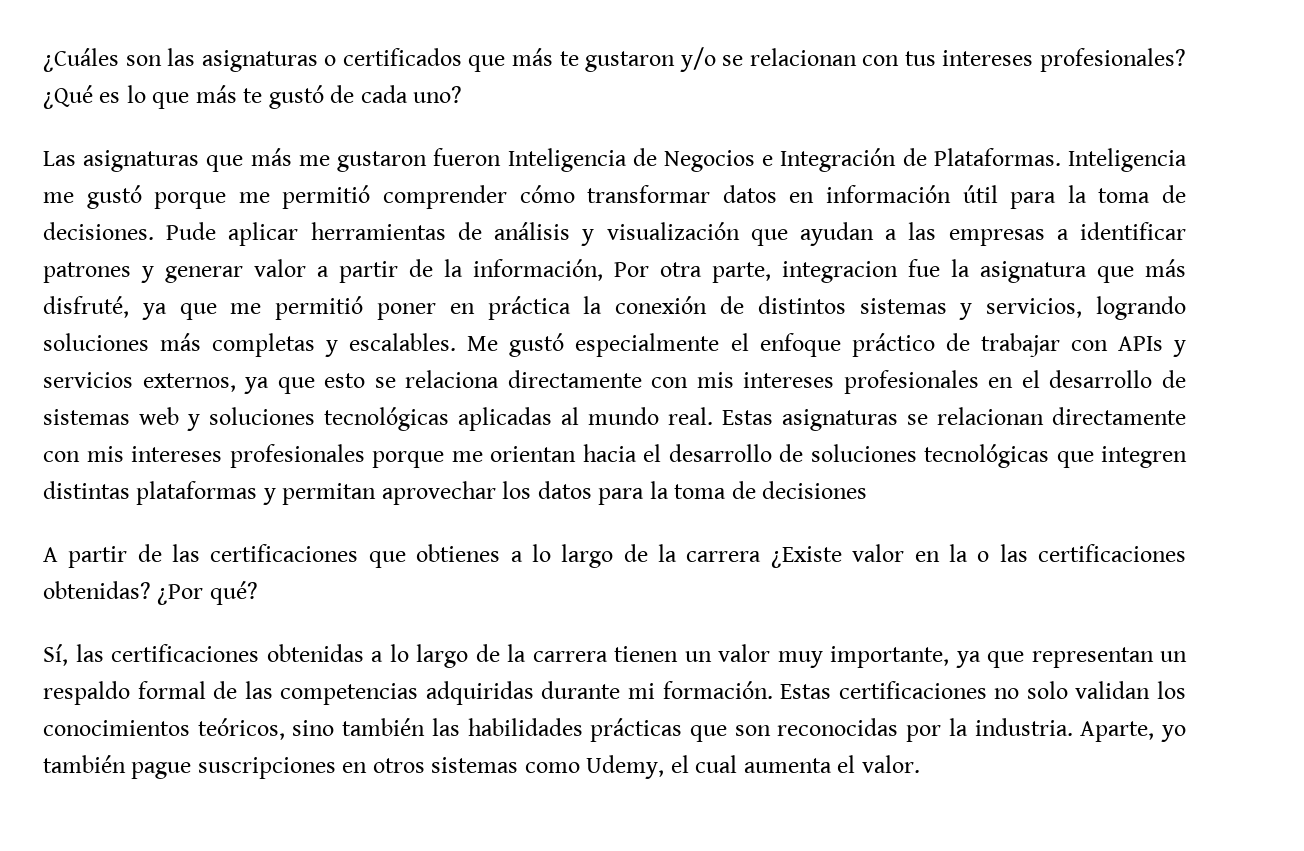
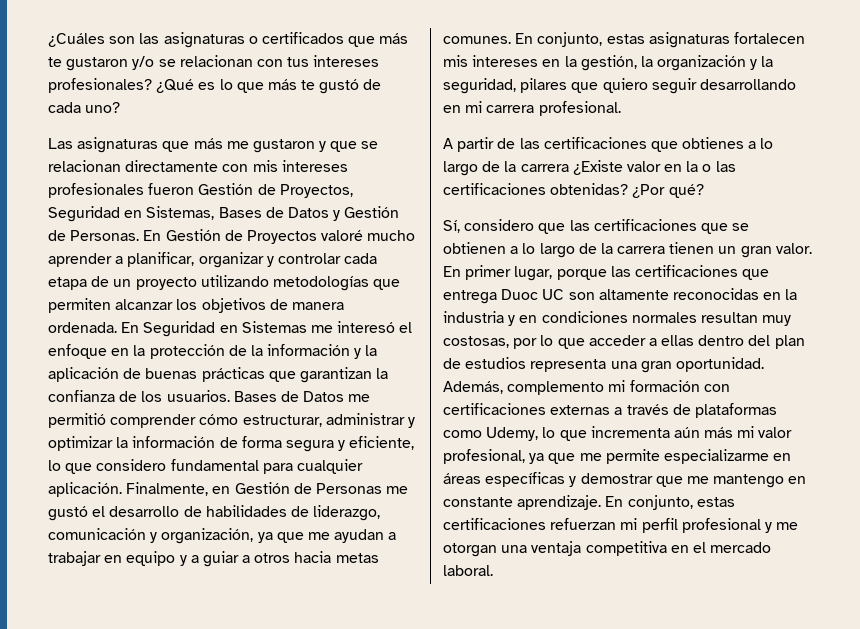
- Las asignaturas que más me gustaron fueron Inteligencia de Negocios e Integración de Plataformas. Inteligencia me gustó porque me permitió comprender cómo transformar datos en información útil para la toma de decisiones. Pude aplicar herramientas de análisis y visualización que ayudan a las empresas a identificar patrones y generar valor a partir de la información, Por otra parte, integracion fue la asignatura que más disfruté, ya que me permitió poner en práctica la conexión de distintos sistemas y servicios, logrando soluciones más completas y escalables. Me gustó especialmente el enfoque práctico de trabajar con APIs y servicios externos, ya que esto se relaciona directamente con mis intereses profesionales en el desarrollo de sistemas web y soluciones tecnológicas aplicadas al mundo real. Estas asignaturas se relacionan directamente con mis intereses profesionales porque me orientan hacia el desarrollo de soluciones tecnológicas que integren distintas plataformas y permitan aprovechar los datos para la toma de decisiones
+ Las asignaturas que más me gustaron y que se relacionan directamente con mis intereses profesionales fueron Gestión de Proyectos, Seguridad en Sistemas, Bases de Datos y Gestión de Personas. En Gestión de Proyectos valoré mucho aprender a planificar, organizar y controlar cada etapa de un proyecto utilizando metodologías que permiten alcanzar los objetivos de manera ordenada. En Seguridad en Sistemas me interesó el enfoque en la protección de la información y la aplicación de buenas prácticas que garantizan la confianza de los usuarios. Bases de Datos me permitió comprender cómo estructurar, administrar y optimizar la información de forma segura y eficiente, lo que considero fundamental para cualquier aplicación. Finalmente, en Gestión de Personas me gustó el desarrollo de habilidades de liderazgo, comunicación y organización, ya que me ayudan a trabajar en equipo y a guiar a otros hacia metas comunes. En conjunto, estas asignaturas fortalecen mis intereses en la gestión, la organización y la seguridad, pilares que quiero seguir desarrollando en mi carrera profesional.
- Sí, las certificaciones obtenidas a lo largo de la carrera tienen un valor muy importante, ya que representan un respaldo formal de las competencias adquiridas durante mi formación. Estas certificaciones no solo validan los conocimientos teóricos, sino también las habilidades prácticas que son reconocidas por la industria. Aparte, yo también pague suscripciones en otros sistemas como Udemy, el cual aumenta el valor.
+ Sí, considero que las certificaciones que se obtienen a lo largo de la carrera tienen un gran valor. En primer lugar, porque las certificaciones que entrega Duoc UC son altamente reconocidas en la industria y en condiciones normales resultan muy costosas, por lo que acceder a ellas dentro del plan de estudios representa una gran oportunidad. Además, complemento mi formación con certificaciones externas a través de plataformas como Udemy, lo que incrementa aún más mi valor profesional, ya que me permite especializarme en áreas específicas y demostrar que me mantengo en constante aprendizaje. En conjunto, estas certificaciones refuerzan mi perfil profesional y me otorgan una ventaja competitiva en el mercado laboral.

